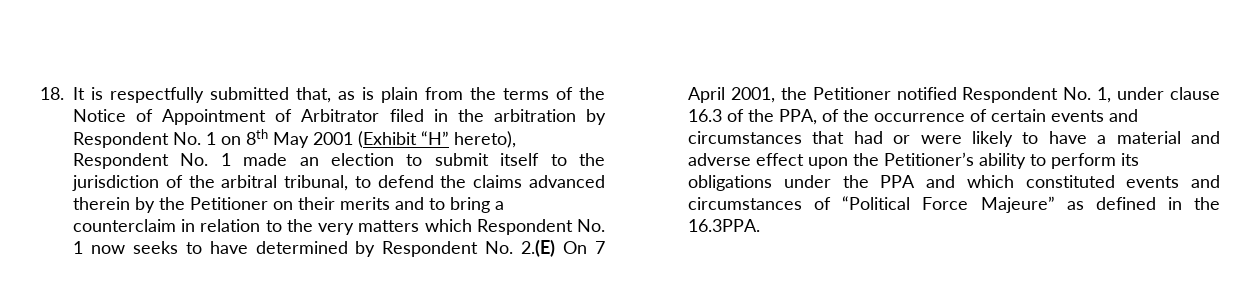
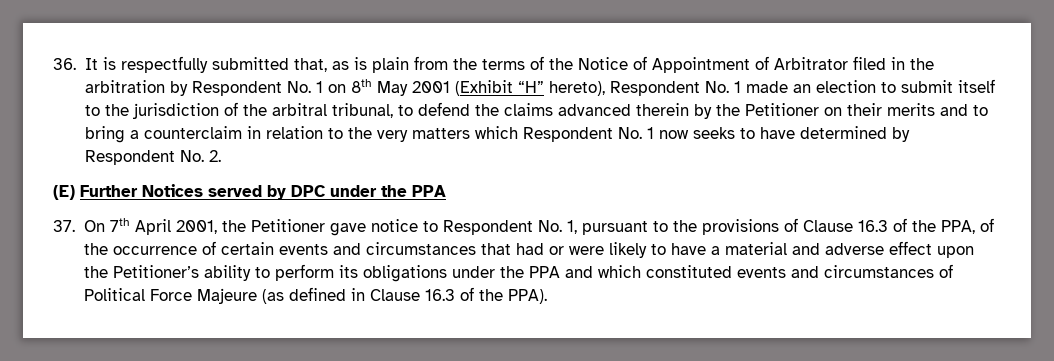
- 18. It is respectfully submitted that, as is plain from the terms of the Notice of Appointment of Arbitrator filed in the arbitration by Respondent No. 1 on 8th May 2001 (Exhibit “H” hereto), Respondent No. 1 made an election to submit itself to the jurisdiction of the arbitral tribunal, to defend the claims advanced therein by the Petitioner on their merits and to bring a counterclaim in relation to the very matters which Respondent No. 1 now seeks to have determined by Respondent No. 2.(E) On 7 April 2001, the Petitioner notified Respondent No. 1, under clause 16.3 of the PPA, of the occurrence of certain events and circumstances that had or were likely to have a material and adverse effect upon the Petitioner’s ability to perform its obligations under the PPA and which constituted events and circumstances of “Political Force Majeure” as defined in the 16.3PPA.
+ 36. It is respectfully submitted that, as is plain from the terms of the Notice of Appointment of Arbitrator filed in the arbitration by Respondent No. 1 on 8th May 2001 (Exhibit “H” hereto), Respondent No. 1 made an election to submit itself to the jurisdiction of the arbitral tribunal, to defend the claims advanced therein by the Petitioner on their merits and to bring a counterclaim in relation to the very matters which Respondent No. 1 now seeks to have determined by Respondent No. 2.
+ (E) Further Notices served by DPC under the PPA
+ 37. On 7th April 2001, the Petitioner gave notice to Respondent No. 1, pursuant to the provisions of Clause 16.3 of the PPA, of the occurrence of certain events and circumstances that had or were likely to have a material and adverse effect upon the Petitioner’s ability to perform its obligations under the PPA and which constituted events and circumstances of Political Force Majeure (as defined in Clause 16.3 of the PPA).

